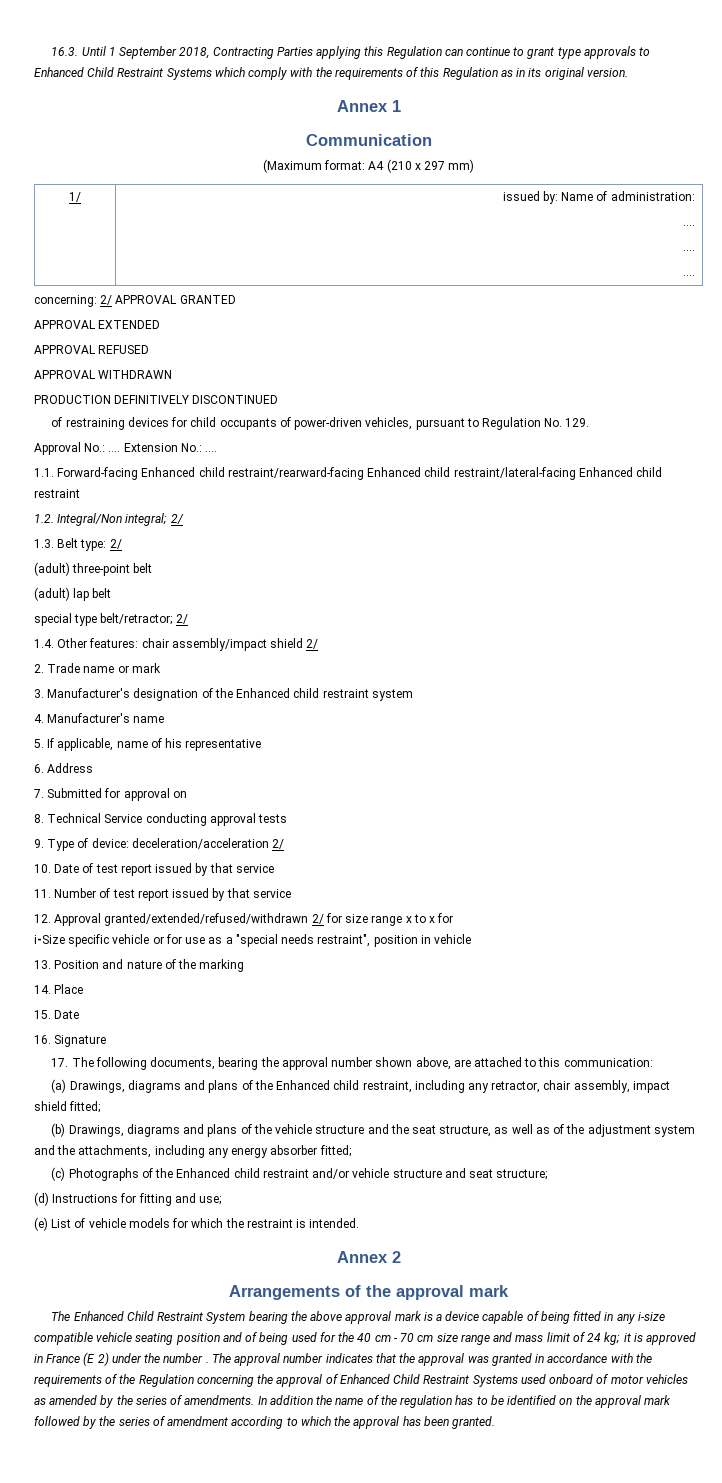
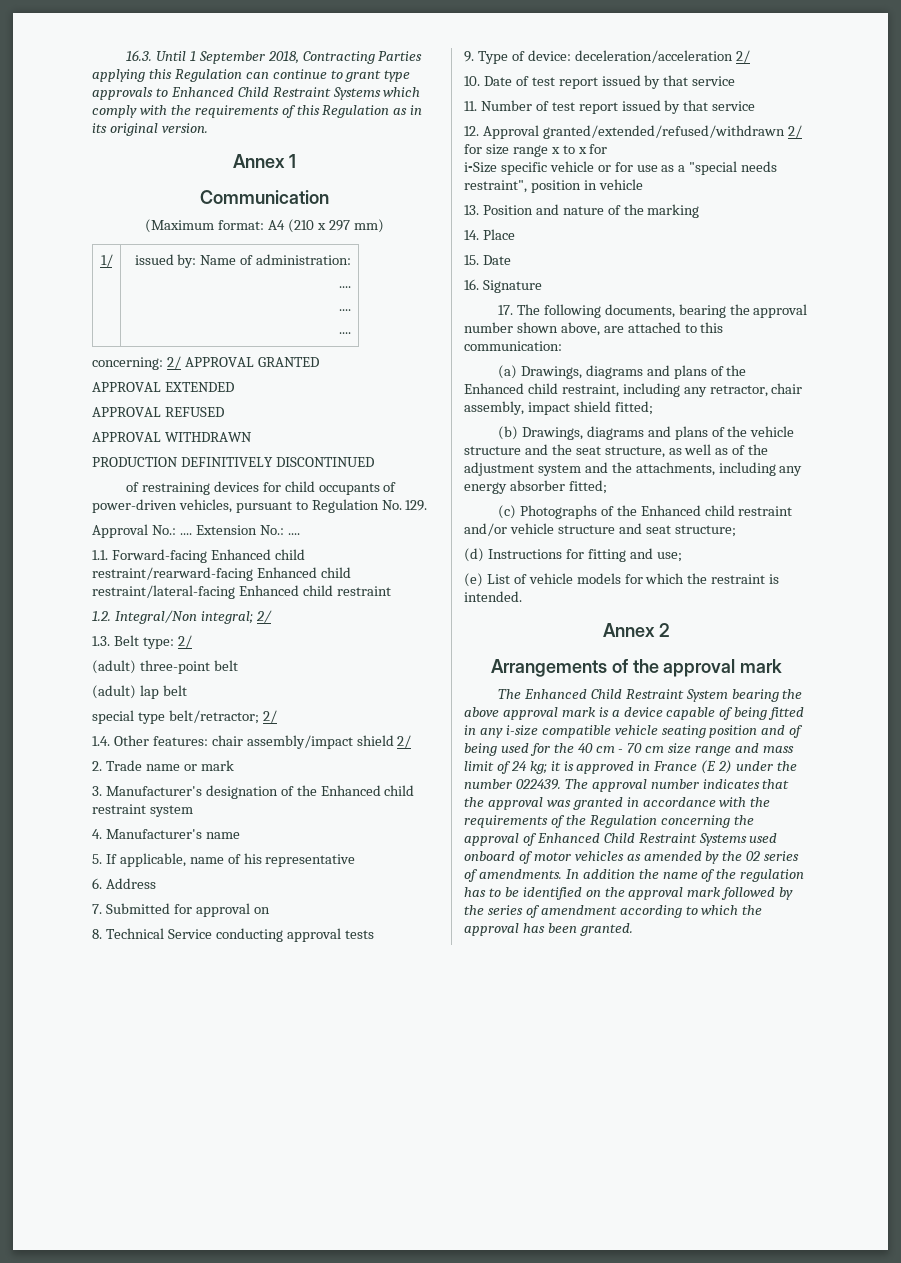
- The Enhanced Child Restraint System bearing the above approval mark is a device capable of being fitted in any i-size compatible vehicle seating position and of being used for the 40 cm - 70 cm size range and mass limit of 24 kg; it is approved in France (E 2) under the number .
+ The Enhanced Child Restraint System bearing the above approval mark is a device capable of being fitted in any i-size compatible vehicle seating position and of being used for the 40 cm - 70 cm size range and mass limit of 24 kg; it is approved in France (E 2) under the number 022439.
- The approval number indicates that the approval was granted in accordance with the requirements of the Regulation concerning the approval of Enhanced Child Restraint Systems used onboard of motor vehicles as amended by the series of amendments.
+ The approval number indicates that the approval was granted in accordance with the requirements of the Regulation concerning the approval of Enhanced Child Restraint Systems used onboard of motor vehicles as amended by the 02 series of amendments.

